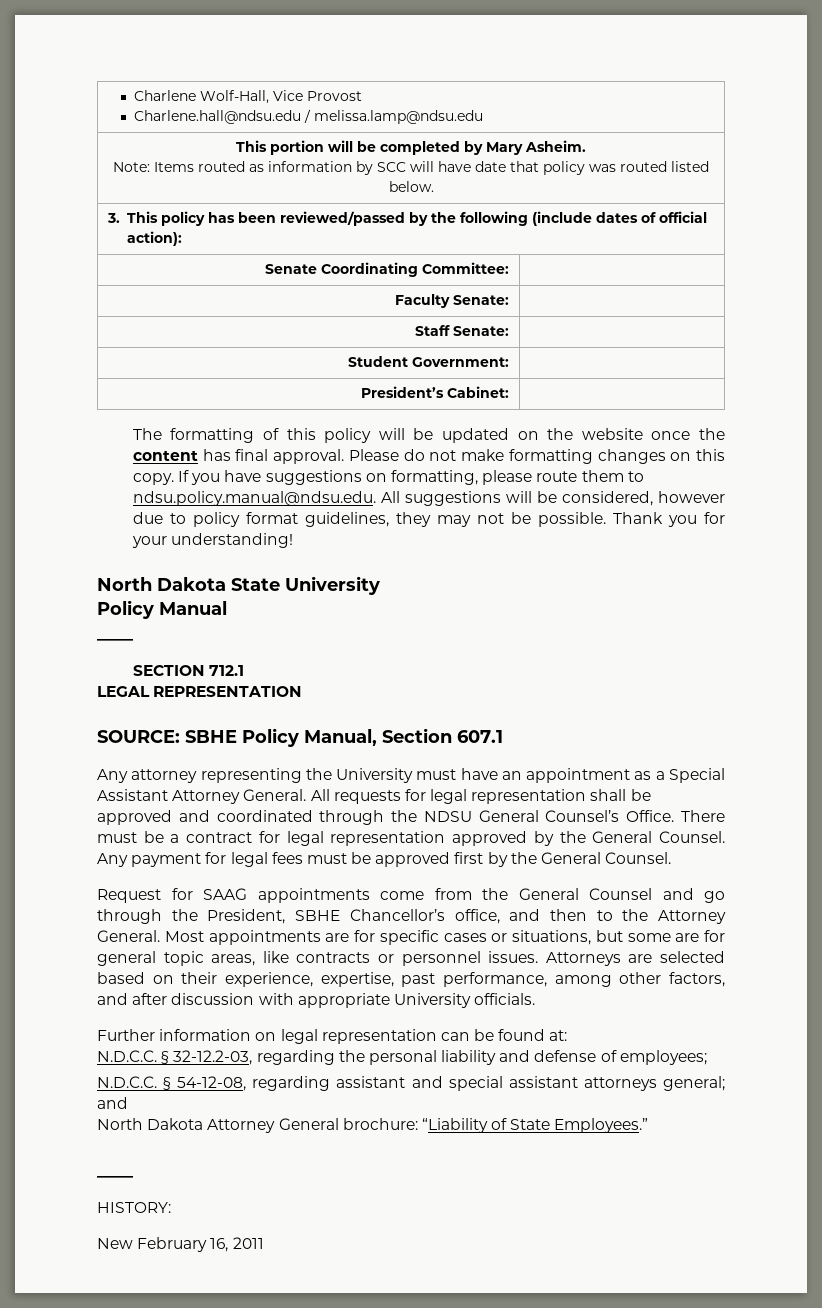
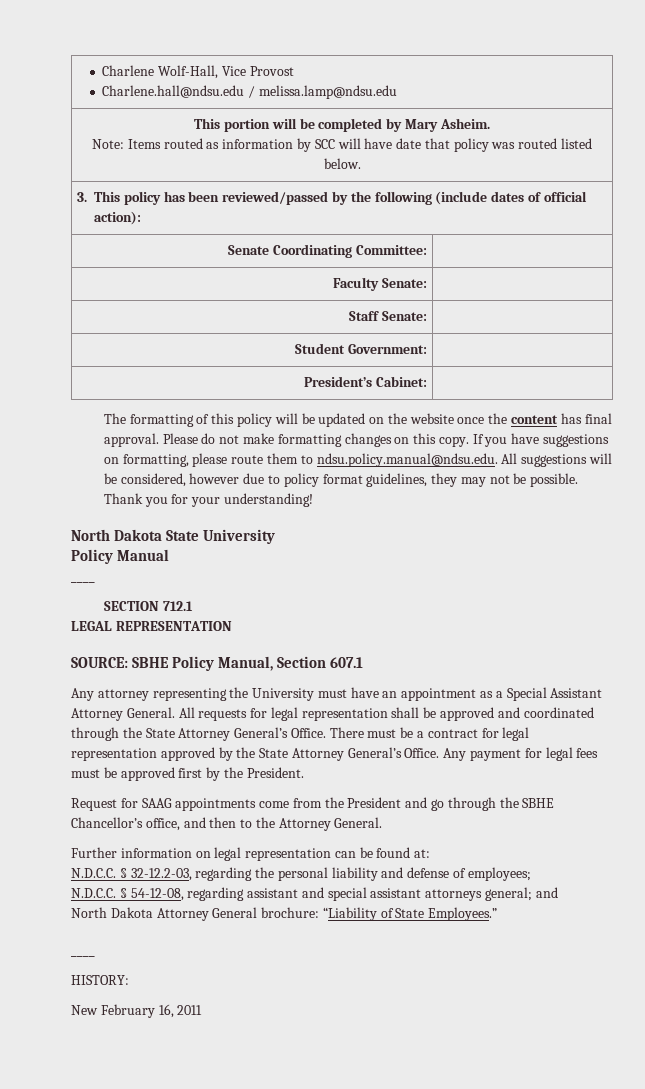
- All requests for legal representation shall be approved and coordinated through the NDSU General Counsel’s Office.
+ All requests for legal representation shall be approved and coordinated through the State Attorney General’s Office.
- There must be a contract for legal representation approved by the General Counsel.
+ There must be a contract for legal representation approved by the State Attorney General’s Office.
- Any payment for legal fees must be approved first by the General Counsel.
+ Any payment for legal fees must be approved first by the President.
- Request for SAAG appointments come from the General Counsel and go through the President, SBHE Chancellor’s office, and then to the Attorney General. Most appointments are for specific cases or situations, but some are for general topic areas, like contracts or personnel issues. Attorneys are selected based on their experience, expertise, past performance, among other factors, and after discussion with appropriate University officials.
+ Request for SAAG appointments come from the President and go through the SBHE Chancellor’s office, and then to the Attorney General.

